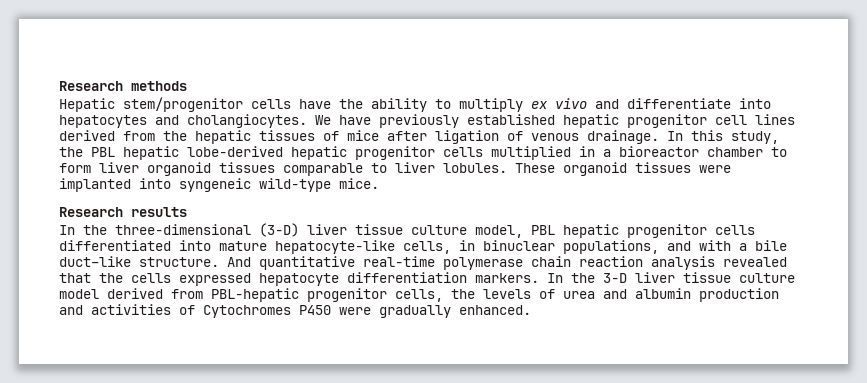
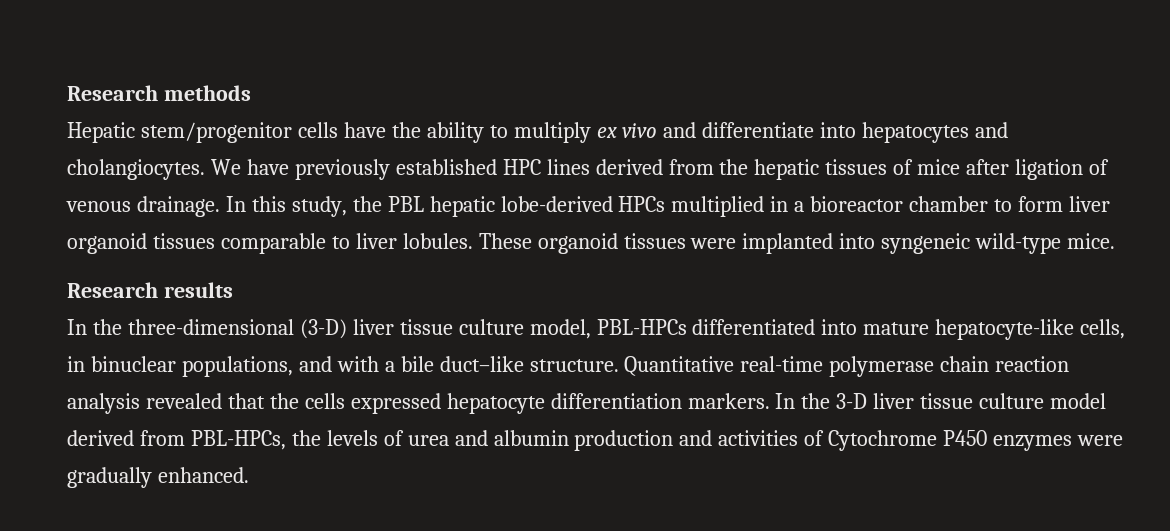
- We have previously established hepatic progenitor cell lines derived from the hepatic tissues of mice after ligation of venous drainage.
+ We have previously established HPC lines derived from the hepatic tissues of mice after ligation of venous drainage.
- In this study, the PBL hepatic lobe-derived hepatic progenitor cells multiplied in a bioreactor chamber to form liver organoid tissues comparable to liver lobules.
+ In this study, the PBL hepatic lobe-derived HPCs multiplied in a bioreactor chamber to form liver organoid tissues comparable to liver lobules.
- In the three-dimensional (3-D) liver tissue culture model, PBL hepatic progenitor cells differentiated into mature hepatocyte-like cells, in binuclear populations, and with a bile duct–like structure.
+ In the three-dimensional (3-D) liver tissue culture model, PBL-HPCs differentiated into mature hepatocyte-like cells, in binuclear populations, and with a bile duct–like structure.
- And quantitative real-time polymerase chain reaction analysis revealed that the cells expressed hepatocyte differentiation markers.
+ Quantitative real-time polymerase chain reaction analysis revealed that the cells expressed hepatocyte differentiation markers.
- In the 3-D liver tissue culture model derived from PBL-hepatic progenitor cells, the levels of urea and albumin production and activities of Cytochromes P450 were gradually enhanced.
+ In the 3-D liver tissue culture model derived from PBL-HPCs, the levels of urea and albumin production and activities of Cytochrome P450 enzymes were gradually enhanced.

